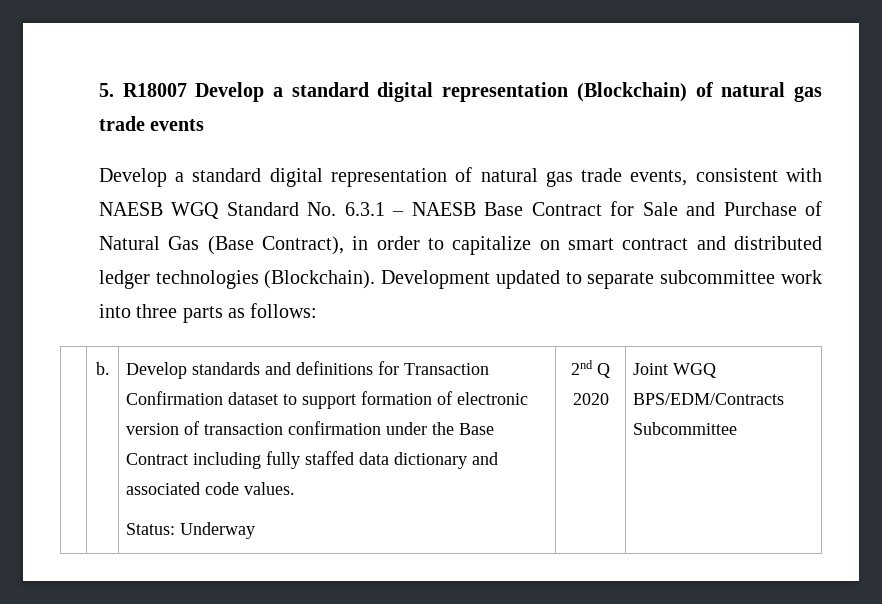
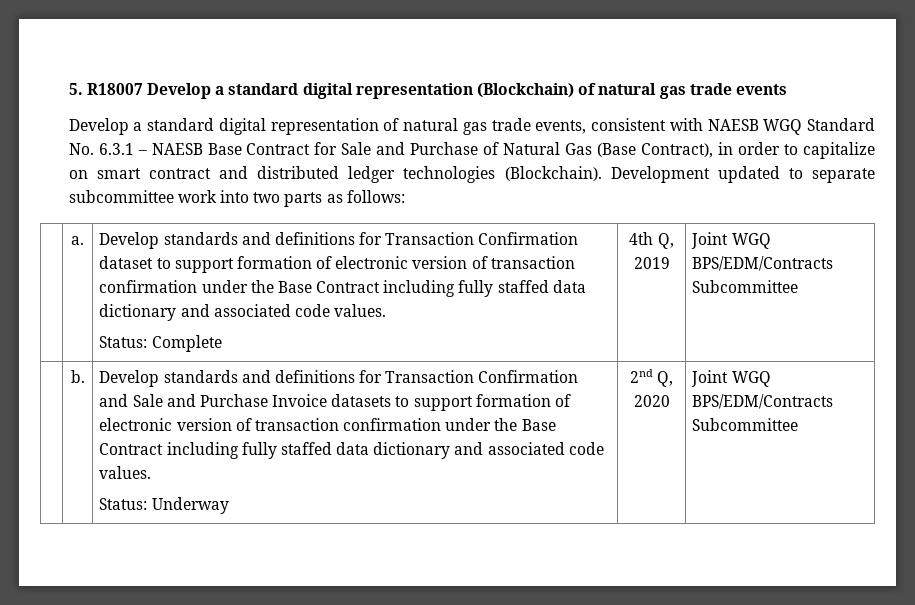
- Development updated to separate subcommittee work into three parts as follows:
+ Development updated to separate subcommittee work into two parts as follows:
- | b. | Develop standards and definitions for Transaction Confirmation dataset to support formation of electronic version of transaction confirmation under the Base Contract including fully staffed data dictionary and associated code values.
- Status: Underway | 2nd Q 2020 | Joint WGQ BPS/EDM/Contracts Subcommittee
+ | a. | Develop standards and definitions for Transaction Confirmation dataset to support formation of electronic version of transaction confirmation under the Base Contract including fully staffed data dictionary and associated code values.
+ Status: Complete | 4th Q, 2019 | Joint WGQ BPS/EDM/Contracts Subcommittee
+ | b. | Develop standards and definitions for Transaction Confirmation and Sale and Purchase Invoice datasets to support formation of electronic version of transaction confirmation under the Base Contract including fully staffed data dictionary and associated code values.
+ Status: Underway | 2nd Q, 2020 | Joint WGQ BPS/EDM/Contracts Subcommittee

